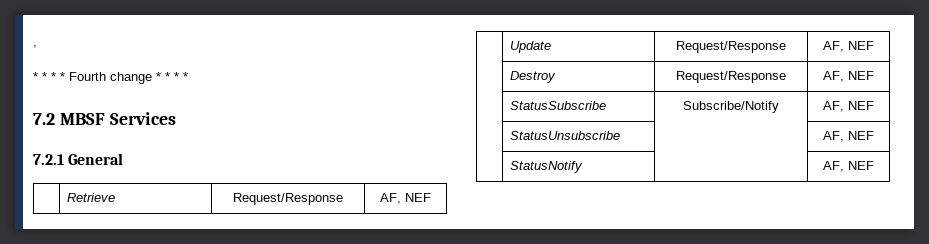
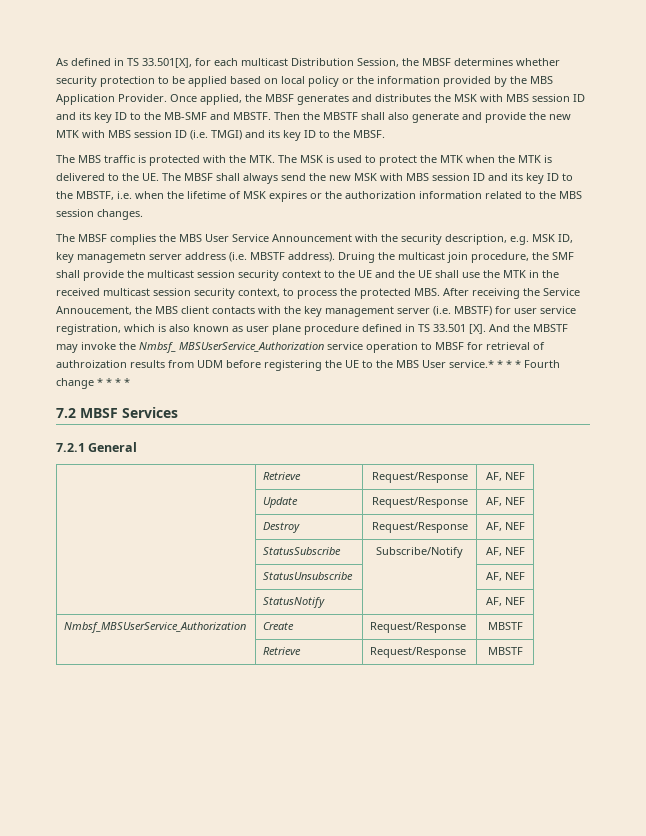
- ,
- * * * * Fourth change * * * *
+ As defined in TS 33.501[X], for each multicast Distribution Session, the MBSF determines whether security protection to be applied based on local policy or the information provided by the MBS Application Provider. Once applied, the MBSF generates and distributes the MSK with MBS session ID and its key ID to the MB-SMF and MBSTF. Then the MBSTF shall also generate and provide the new MTK with MBS session ID (i.e. TMGI) and its key ID to the MBSF.
+ The MBS traffic is protected with the MTK. The MSK is used to protect the MTK when the MTK is delivered to the UE. The MBSF shall always send the new MSK with MBS session ID and its key ID to the MBSTF, i.e. when the lifetime of MSK expires or the authorization information related to the MBS session changes.
+ The MBSF complies the MBS User Service Announcement with the security description, e.g. MSK ID, key managemetn server address (i.e. MBSTF address). Druing the multicast join procedure, the SMF shall provide the multicast session security context to the UE and the UE shall use the MTK in the received multicast session security context, to process the protected MBS. After receiving the Service Annoucement, the MBS client contacts with the key management server (i.e. MBSTF) for user service registration, which is also known as user plane procedure defined in TS 33.501 [X]. And the MBSTF may invoke the Nmbsf_ MBSUserService_Authorization service operation to MBSF for retrieval of authroization results from UDM before registering the UE to the MBS User service.* * * * Fourth change * * * *
+ Nmbsf_MBSUserService_Authorization | Create | Request/Response | MBSTF
+ | Retrieve | Request/Response | MBSTF

